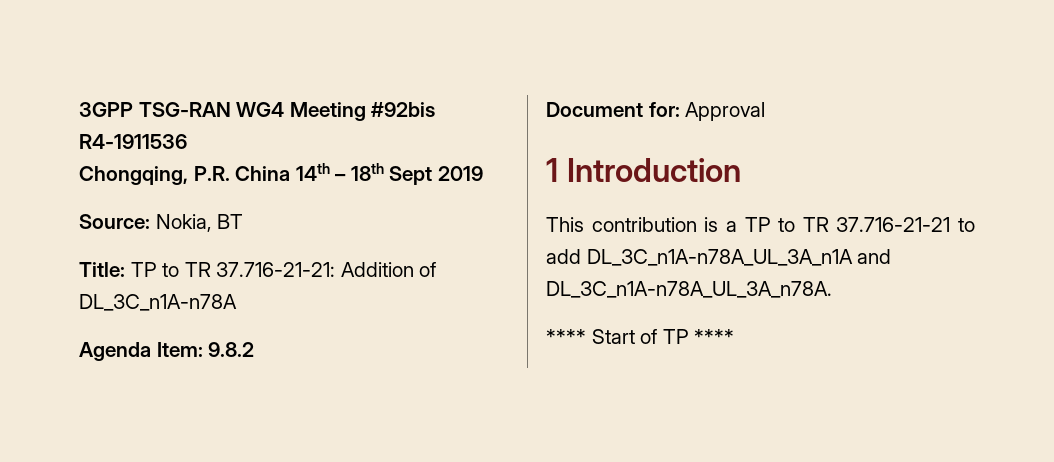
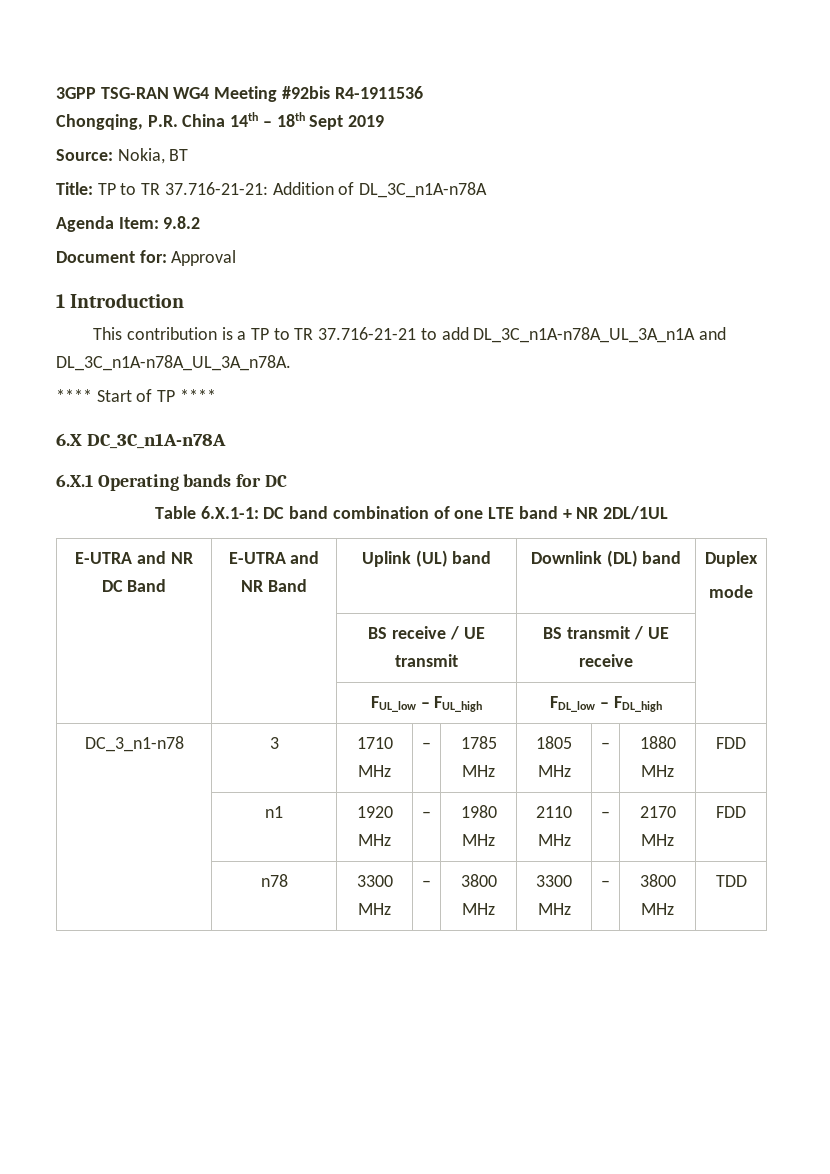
+ 6.X DC_3C_n1A-n78A
+ 6.X.1 Operating bands for DC
+ Table 6.X.1-1: DC band combination of one LTE band + NR 2DL/1UL
+ E-UTRA and NR DC Band | E-UTRA and NR Band | Uplink (UL) band | Downlink (DL) band | Duplex
+ mode
+ | | BS receive / UE transmit | BS transmit / UE receive |
+ | | FUL_low – FUL_high | FDL_low – FDL_high |
+ DC_3_n1-n78 | 3 | 1710 MHz | – | 1785 MHz | 1805 MHz | – | 1880 MHz | FDD
+ | n1 | 1920 MHz | – | 1980 MHz | 2110 MHz | – | 2170 MHz | FDD
+ | n78 | 3300 MHz | – | 3800 MHz | 3300 MHz | – | 3800 MHz | TDD

